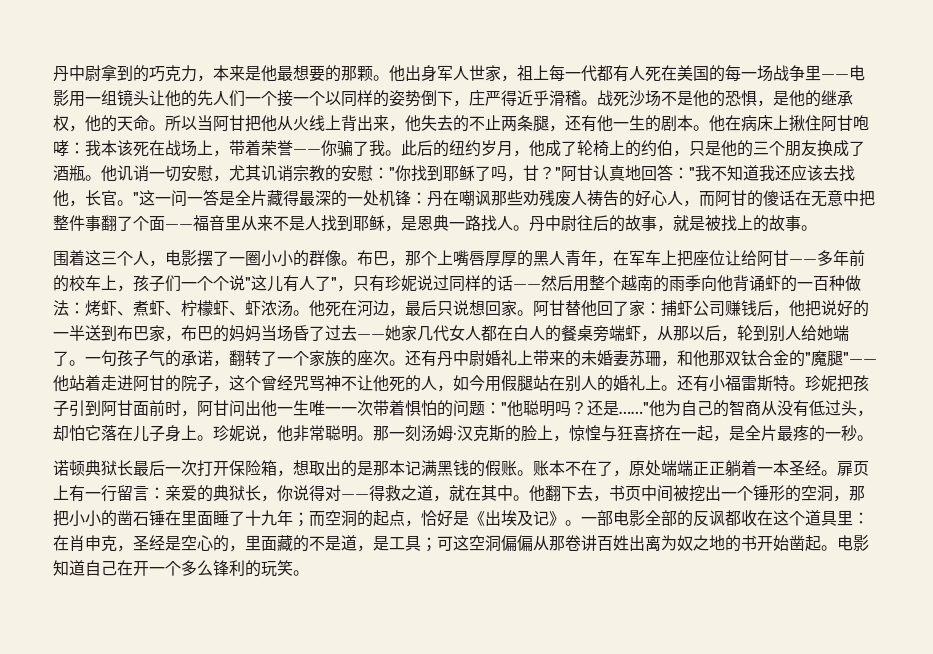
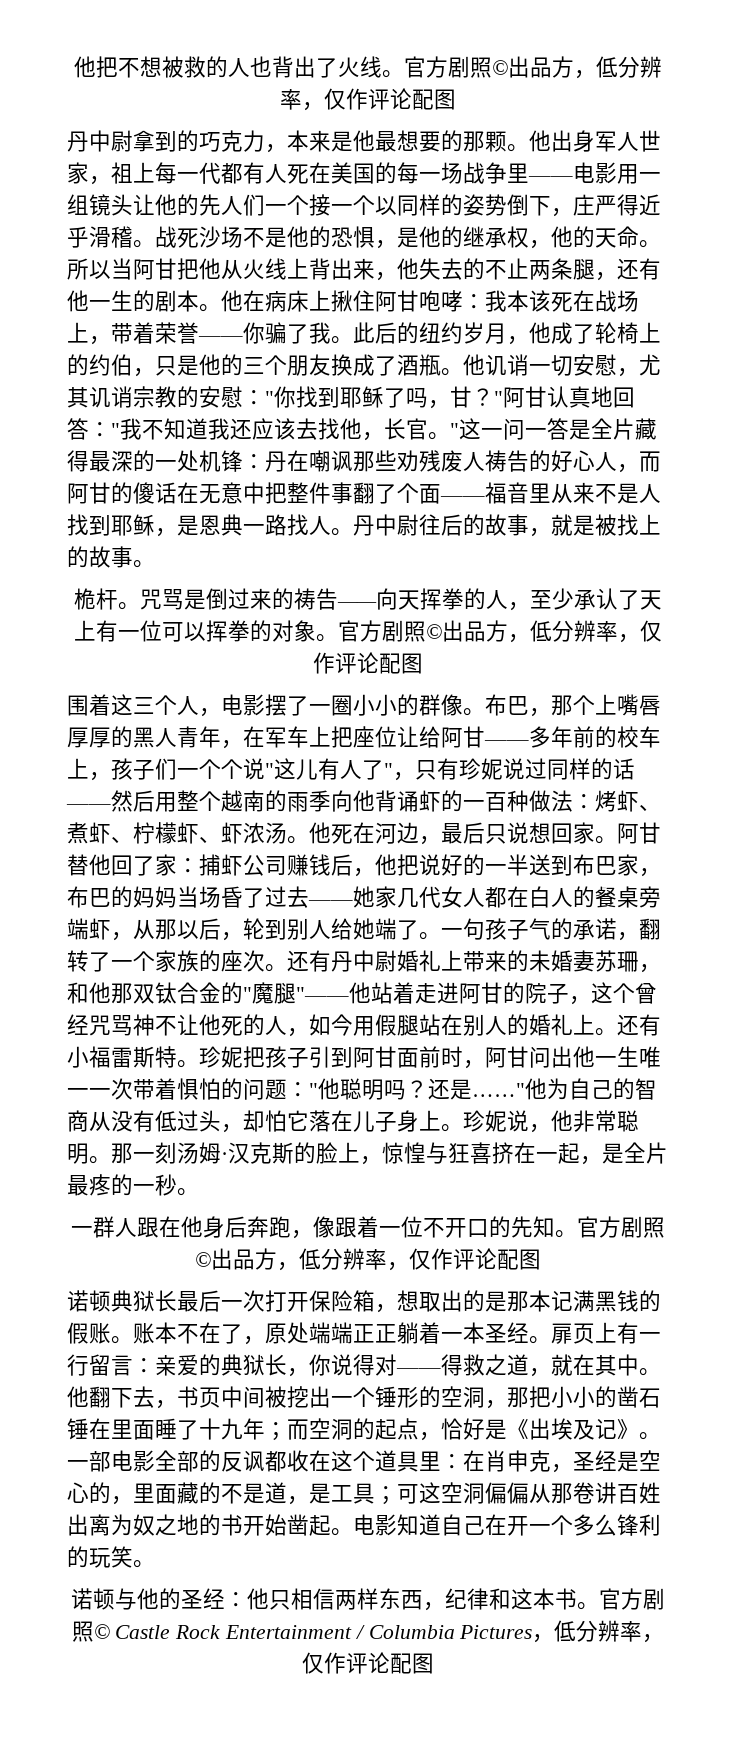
+ 他把不想被救的人也背出了火线。官方剧照©出品方，低分辨率，仅作评论配图
+ 桅杆。咒骂是倒过来的祷告——向天挥拳的人，至少承认了天上有一位可以挥拳的对象。官方剧照©出品方，低分辨率，仅作评论配图
+ 一群人跟在他身后奔跑，像跟着一位不开口的先知。官方剧照©出品方，低分辨率，仅作评论配图
+ 诺顿与他的圣经：他只相信两样东西，纪律和这本书。官方剧照© Castle Rock Entertainment / Columbia Pictures，低分辨率，仅作评论配图

